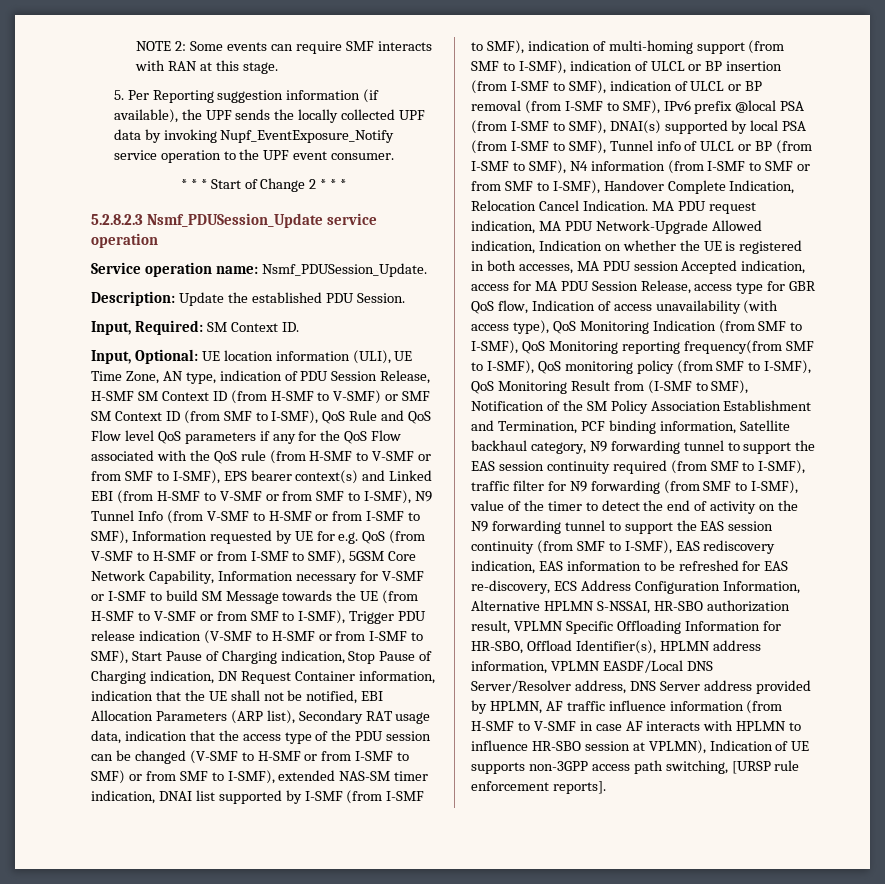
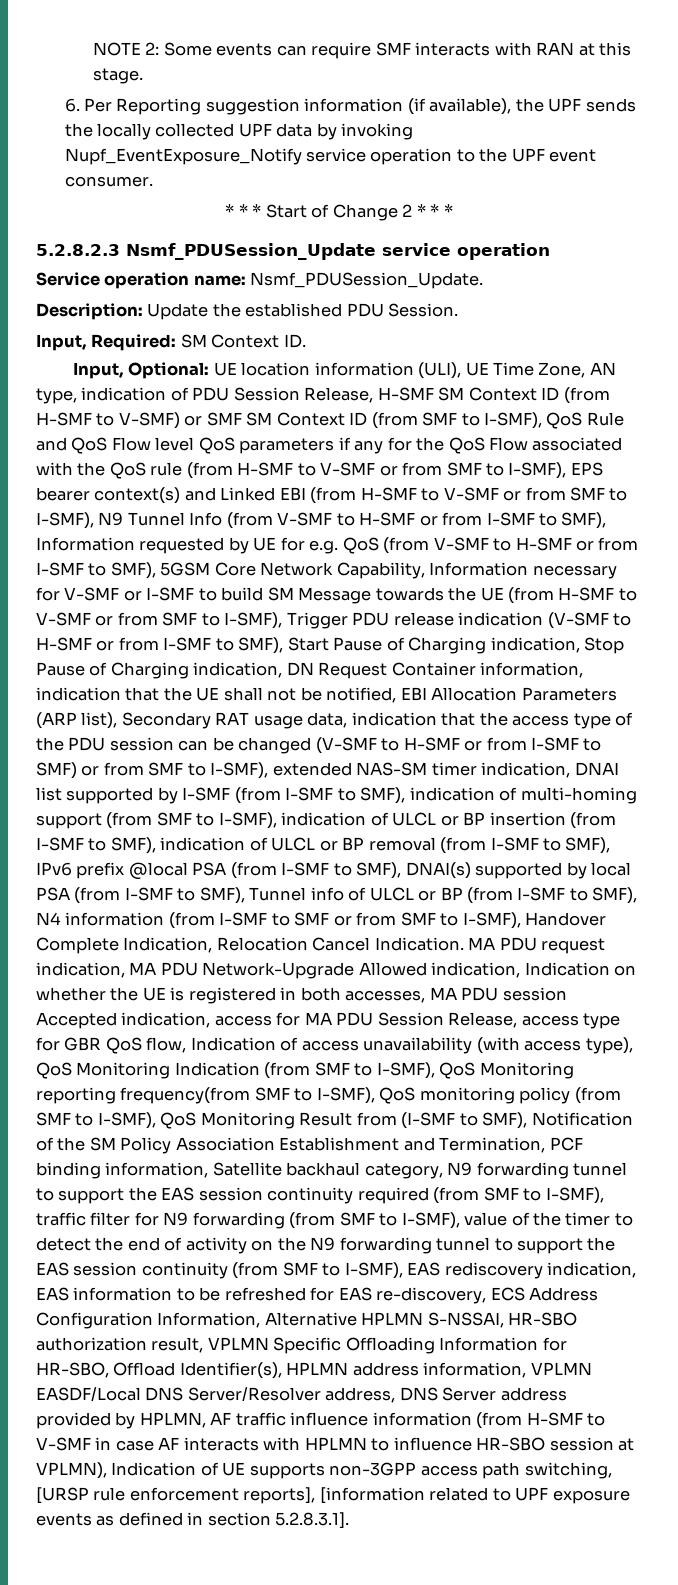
- 5. Per Reporting suggestion information (if available), the UPF sends the locally collected UPF data by invoking Nupf_EventExposure_Notify service operation to the UPF event consumer.
+ 6. Per Reporting suggestion information (if available), the UPF sends the locally collected UPF data by invoking Nupf_EventExposure_Notify service operation to the UPF event consumer.
- MA PDU request indication, MA PDU Network-Upgrade Allowed indication, Indication on whether the UE is registered in both accesses, MA PDU session Accepted indication, access for MA PDU Session Release, access type for GBR QoS flow, Indication of access unavailability (with access type), QoS Monitoring Indication (from SMF to I-SMF), QoS Monitoring reporting frequency(from SMF to I-SMF), QoS monitoring policy (from SMF to I-SMF), QoS Monitoring Result from (I-SMF to SMF), Notification of the SM Policy Association Establishment and Termination, PCF binding information, Satellite backhaul category, N9 forwarding tunnel to support the EAS session continuity required (from SMF to I-SMF), traffic filter for N9 forwarding (from SMF to I-SMF), value of the timer to detect the end of activity on the N9 forwarding tunnel to support the EAS session continuity (from SMF to I-SMF), EAS rediscovery indication, EAS information to be refreshed for EAS re-discovery, ECS Address Configuration Information, Alternative HPLMN S-NSSAI, HR-SBO authorization result, VPLMN Specific Offloading Information for HR-SBO, Offload Identifier(s), HPLMN address information, VPLMN EASDF/Local DNS Server/Resolver address, DNS Server address provided by HPLMN, AF traffic influence information (from H-SMF to V-SMF in case AF interacts with HPLMN to influence HR-SBO session at VPLMN), Indication of UE supports non-3GPP access path switching, [URSP rule enforcement reports].
+ MA PDU request indication, MA PDU Network-Upgrade Allowed indication, Indication on whether the UE is registered in both accesses, MA PDU session Accepted indication, access for MA PDU Session Release, access type for GBR QoS flow, Indication of access unavailability (with access type), QoS Monitoring Indication (from SMF to I-SMF), QoS Monitoring reporting frequency(from SMF to I-SMF), QoS monitoring policy (from SMF to I-SMF), QoS Monitoring Result from (I-SMF to SMF), Notification of the SM Policy Association Establishment and Termination, PCF binding information, Satellite backhaul category, N9 forwarding tunnel to support the EAS session continuity required (from SMF to I-SMF), traffic filter for N9 forwarding (from SMF to I-SMF), value of the timer to detect the end of activity on the N9 forwarding tunnel to support the EAS session continuity (from SMF to I-SMF), EAS rediscovery indication, EAS information to be refreshed for EAS re-discovery, ECS Address Configuration Information, Alternative HPLMN S-NSSAI, HR-SBO authorization result, VPLMN Specific Offloading Information for HR-SBO, Offload Identifier(s), HPLMN address information, VPLMN EASDF/Local DNS Server/Resolver address, DNS Server address provided by HPLMN, AF traffic influence information (from H-SMF to V-SMF in case AF interacts with HPLMN to influence HR-SBO session at VPLMN), Indication of UE supports non-3GPP access path switching, [URSP rule enforcement reports], [information related to UPF exposure events as defined in section 5.2.8.3.1].

